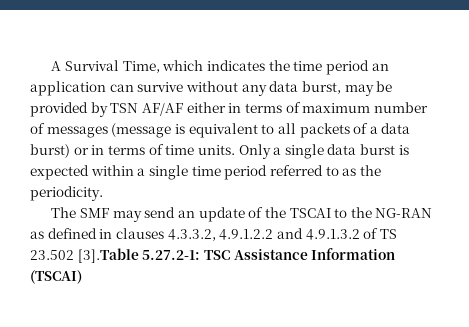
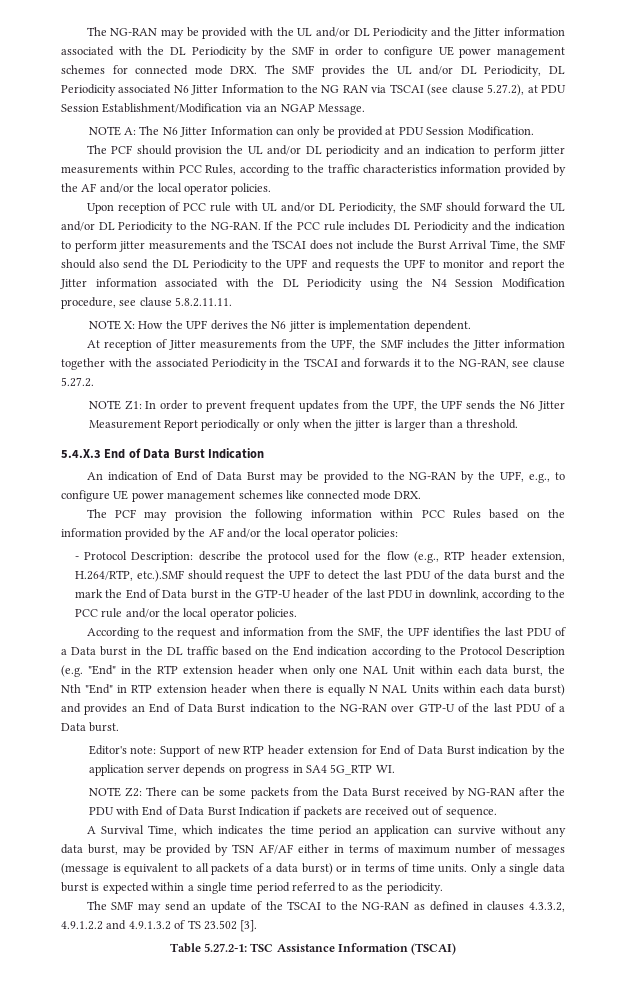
+ The NG-RAN may be provided with the UL and/or DL Periodicity and the Jitter information associated with the DL Periodicity by the SMF in order to configure UE power management schemes for connected mode DRX. The SMF provides the UL and/or DL Periodicity, DL Periodicity associated N6 Jitter Information to the NG RAN via TSCAI (see clause 5.27.2), at PDU Session Establishment/Modification via an NGAP Message.
+ NOTE A: The N6 Jitter Information can only be provided at PDU Session Modification.
+ The PCF should provision the UL and/or DL periodicity and an indication to perform jitter measurements within PCC Rules, according to the traffic characteristics information provided by the AF and/or the local operator policies.
+ Upon reception of PCC rule with UL and/or DL Periodicity, the SMF should forward the UL and/or DL Periodicity to the NG-RAN. If the PCC rule includes DL Periodicity and the indication to perform jitter measurements and the TSCAI does not include the Burst Arrival Time, the SMF should also send the DL Periodicity to the UPF and requests the UPF to monitor and report the Jitter information associated with the DL Periodicity using the N4 Session Modification procedure, see clause 5.8.2.11.11.
+ NOTE X: How the UPF derives the N6 jitter is implementation dependent.
+ At reception of Jitter measurements from the UPF, the SMF includes the Jitter information together with the associated Periodicity in the TSCAI and forwards it to the NG-RAN, see clause 5.27.2.
+ NOTE Z1: In order to prevent frequent updates from the UPF, the UPF sends the N6 Jitter Measurement Report periodically or only when the jitter is larger than a threshold.
+ 5.4.X.3 End of Data Burst Indication
+ An indication of End of Data Burst may be provided to the NG-RAN by the UPF, e.g., to configure UE power management schemes like connected mode DRX.
+ The PCF may provision the following information within PCC Rules based on the information provided by the AF and/or the local operator policies:
+ - Protocol Description: describe the protocol used for the flow (e.g., RTP header extension, H.264/RTP, etc.).SMF should request the UPF to detect the last PDU of the data burst and the mark the End of Data burst in the GTP-U header of the last PDU in downlink, according to the PCC rule and/or the local operator policies.
+ According to the request and information from the SMF, the UPF identifies the last PDU of a Data burst in the DL traffic based on the End indication according to the Protocol Description (e.g. "End" in the RTP extension header when only one NAL Unit within each data burst, the Nth "End" in RTP extension header when there is equally N NAL Units within each data burst) and provides an End of Data Burst indication to the NG-RAN over GTP-U of the last PDU of a Data burst.
+ Editor's note: Support of new RTP header extension for End of Data Burst indication by the application server depends on progress in SA4 5G_RTP WI.
+ NOTE Z2: There can be some packets from the Data Burst received by NG-RAN after the PDU with End of Data Burst Indication if packets are received out of sequence.
- The SMF may send an update of the TSCAI to the NG-RAN as defined in clauses 4.3.3.2, 4.9.1.2.2 and 4.9.1.3.2 of TS 23.502 [3].Table 5.27.2-1: TSC Assistance Information (TSCAI)
+ The SMF may send an update of the TSCAI to the NG-RAN as defined in clauses 4.3.3.2, 4.9.1.2.2 and 4.9.1.3.2 of TS 23.502 [3].
+ Table 5.27.2-1: TSC Assistance Information (TSCAI)

